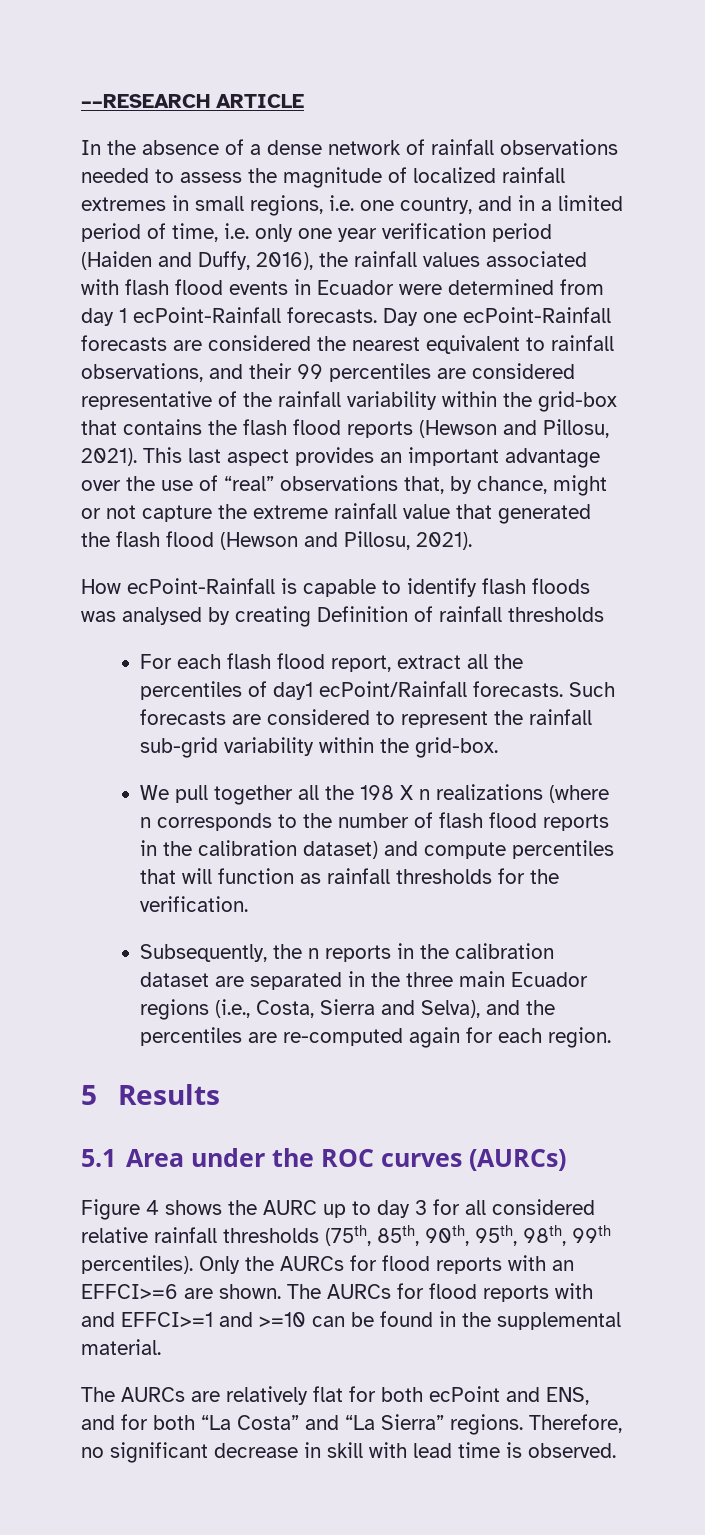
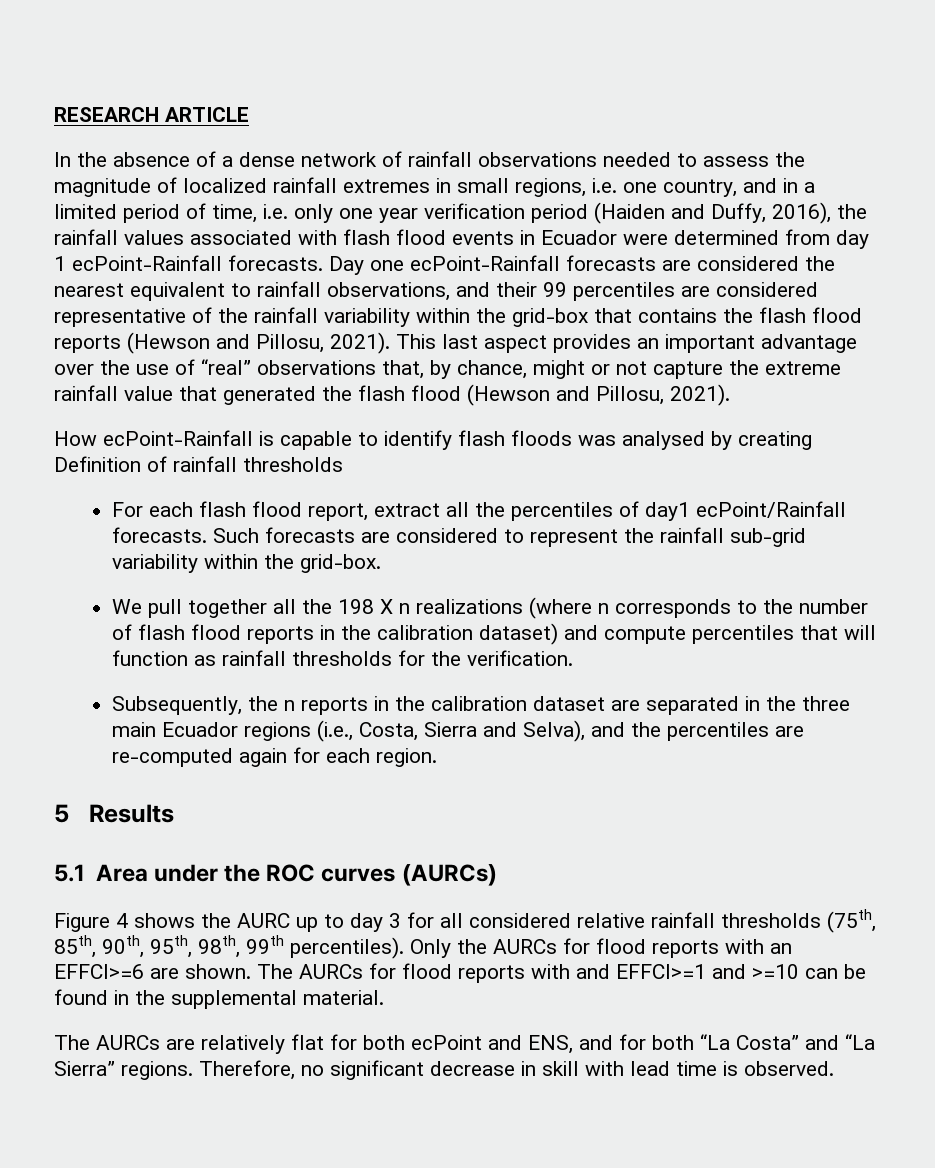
- ––RESEARCH ARTICLE
+ RESEARCH ARTICLE

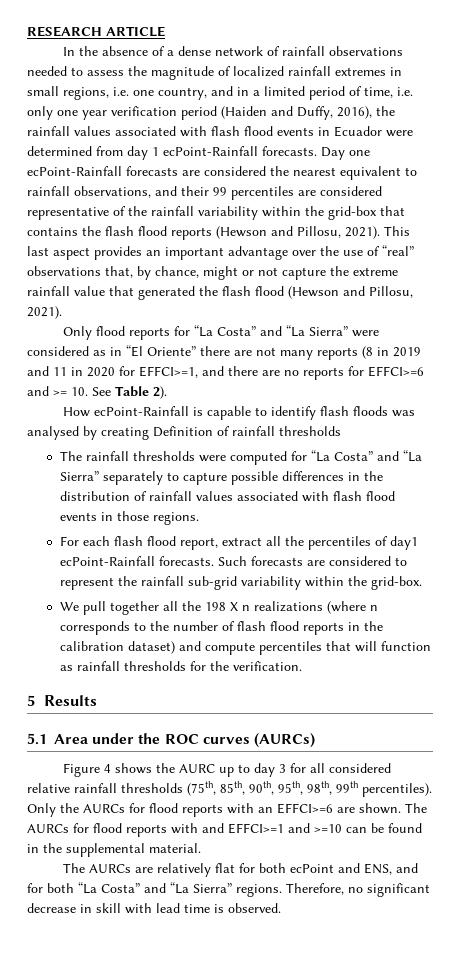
+ Only flood reports for “La Costa” and “La Sierra” were considered as in “El Oriente” there are not many reports (8 in 2019 and 11 in 2020 for EFFCI>=1, and there are no reports for EFFCI>=6 and >= 10. See Table 2).
+ The rainfall thresholds were computed for “La Costa” and “La Sierra” separately to capture possible differences in the distribution of rainfall values associated with flash flood events in those regions.
- For each flash flood report, extract all the percentiles of day1 ecPoint/Rainfall forecasts.
+ For each flash flood report, extract all the percentiles of day1 ecPoint-Rainfall forecasts.
- Subsequently, the n reports in the calibration dataset are separated in the three main Ecuador regions (i.e., Costa, Sierra and Selva), and the percentiles are re-computed again for each region.

